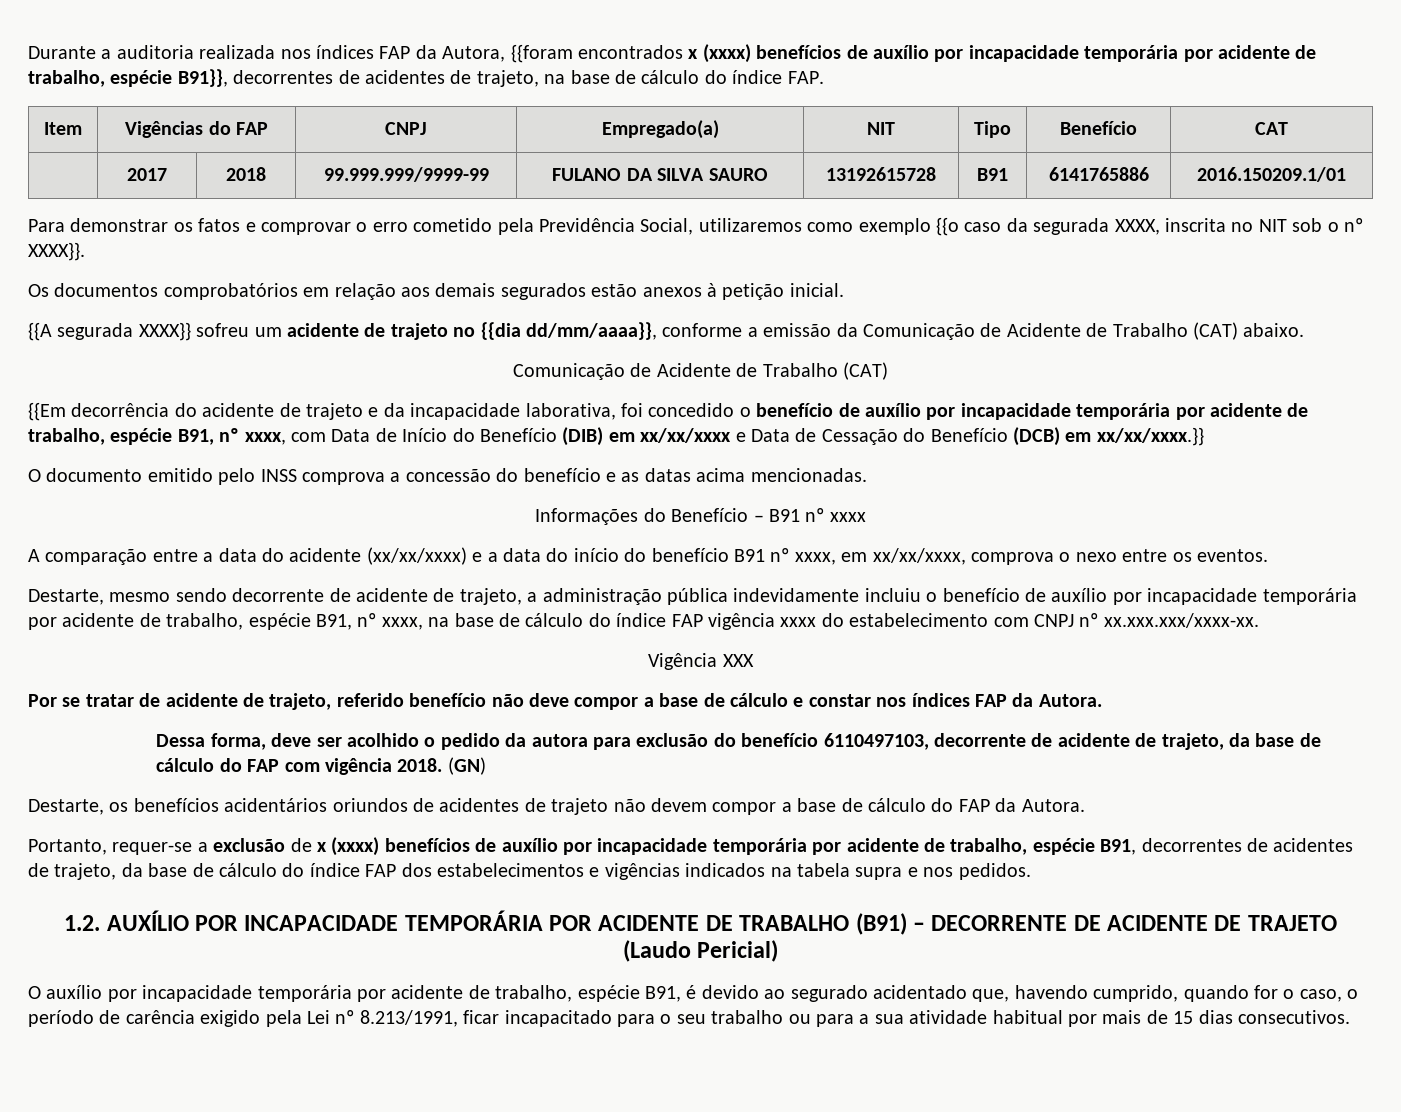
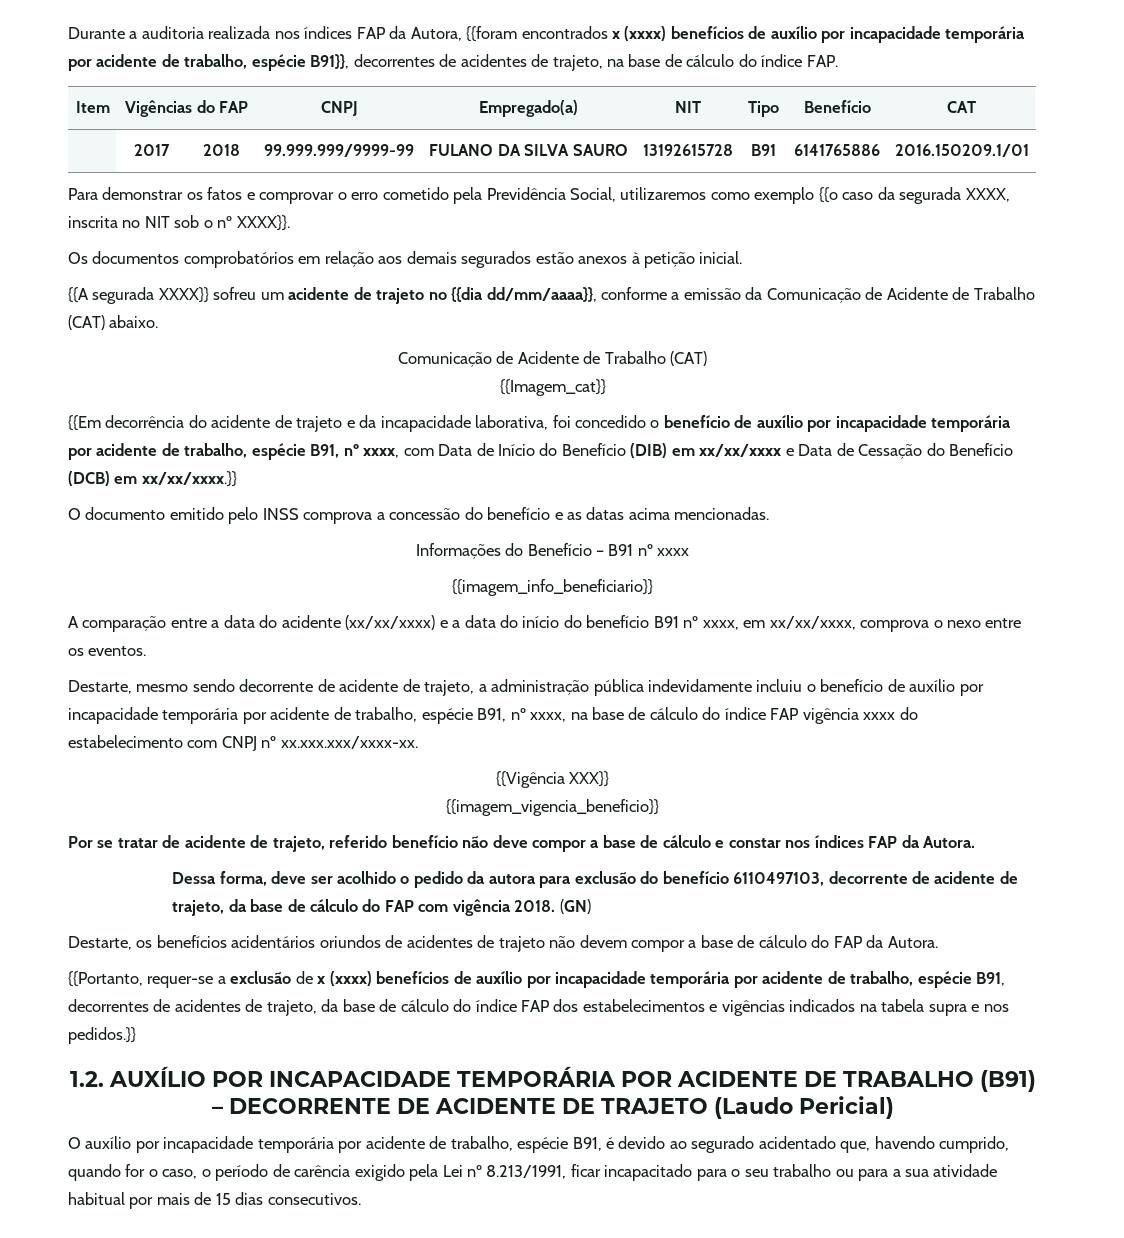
+ {{Imagem_cat}}
+ {{imagem_info_beneficiario}}
- Vigência XXX
+ {{Vigência XXX}}
+ {{imagem_vigencia_beneficio}}
- Portanto, requer-se a exclusão de x (xxxx) benefícios de auxílio por incapacidade temporária por acidente de trabalho, espécie B91, decorrentes de acidentes de trajeto, da base de cálculo do índice FAP dos estabelecimentos e vigências indicados na tabela supra e nos pedidos.
+ {{Portanto, requer-se a exclusão de x (xxxx) benefícios de auxílio por incapacidade temporária por acidente de trabalho, espécie B91, decorrentes de acidentes de trajeto, da base de cálculo do índice FAP dos estabelecimentos e vigências indicados na tabela supra e nos pedidos.}}

